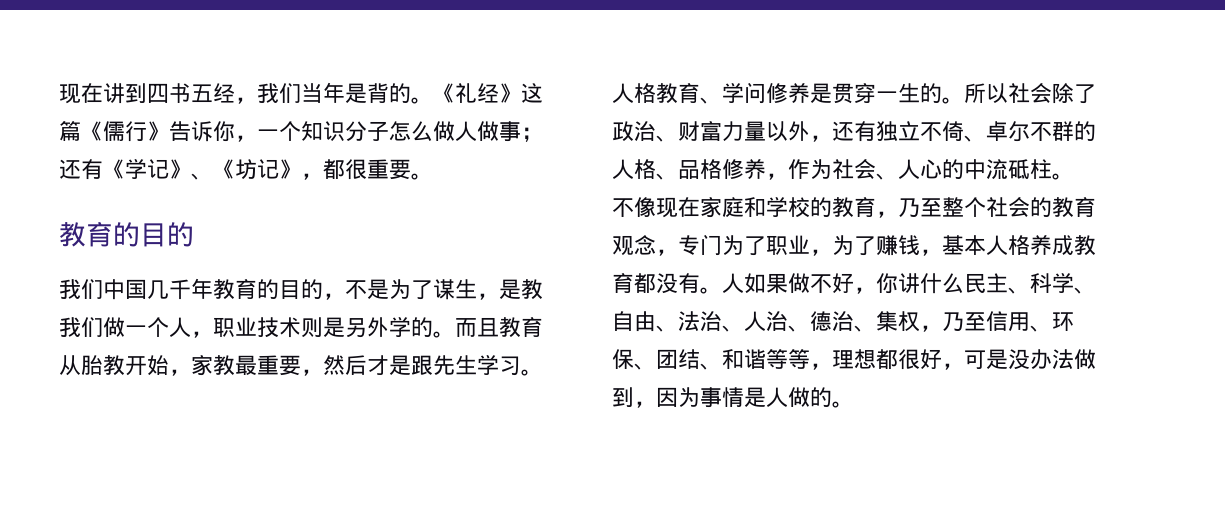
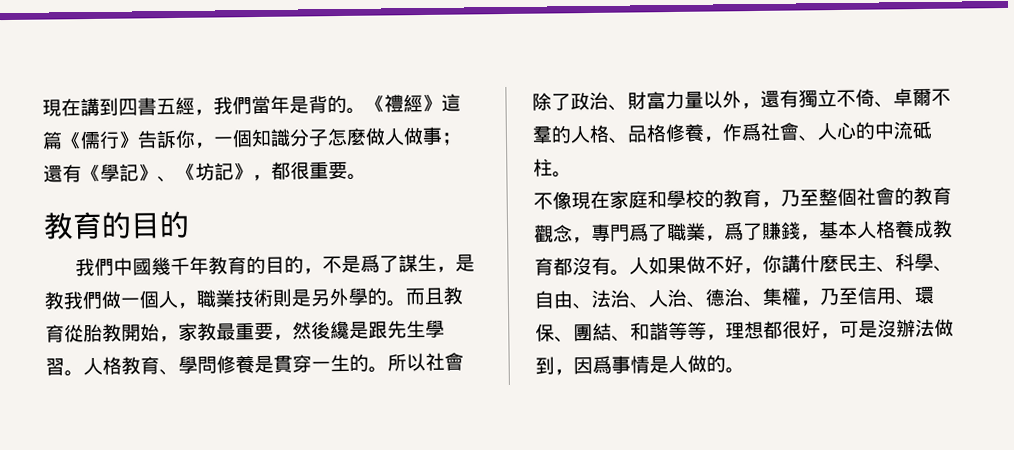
- 现在讲到四书五经，我们当年是背的。
+ 現在講到四書五經，我們當年是背的。
- 《礼经》这篇《儒行》告诉你，一个知识分子怎么做人做事；还有《学记》、《坊记》，都很重要。
+ 《禮經》這篇《儒行》告訴你，一個知識分子怎麼做人做事；還有《學記》、《坊記》，都很重要。
- 我们中国几千年教育的目的，不是为了谋生，是教我们做一个人，职业技术则是另外学的。
+ 我們中國幾千年教育的目的，不是爲了謀生，是教我們做一個人，職業技術則是另外學的。
- 而且教育从胎教开始，家教最重要，然后才是跟先生学习。
+ 而且教育從胎教開始，家教最重要，然後纔是跟先生學習。
- 人格教育、学问修养是贯穿一生的。
+ 人格教育、學問修養是貫穿一生的。
- 所以社会除了政治、财富力量以外，还有独立不倚、卓尔不群的人格、品格修养，作为社会、人心的中流砥柱。
+ 所以社會除了政治、財富力量以外，還有獨立不倚、卓爾不羣的人格、品格修養，作爲社會、人心的中流砥柱。
- 不像现在家庭和学校的教育，乃至整个社会的教育观念，专门为了职业，为了赚钱，基本人格养成教育都没有。
+ 不像現在家庭和學校的教育，乃至整個社會的教育觀念，專門爲了職業，爲了賺錢，基本人格養成教育都沒有。
- 人如果做不好，你讲什么民主、科学、自由、法治、人治、德治、集权，乃至信用、环保、团结、和谐等等，理想都很好，可是没办法做到，因为事情是人做的。
+ 人如果做不好，你講什麼民主、科學、自由、法治、人治、德治、集權，乃至信用、環保、團結、和諧等等，理想都很好，可是沒辦法做到，因爲事情是人做的。

